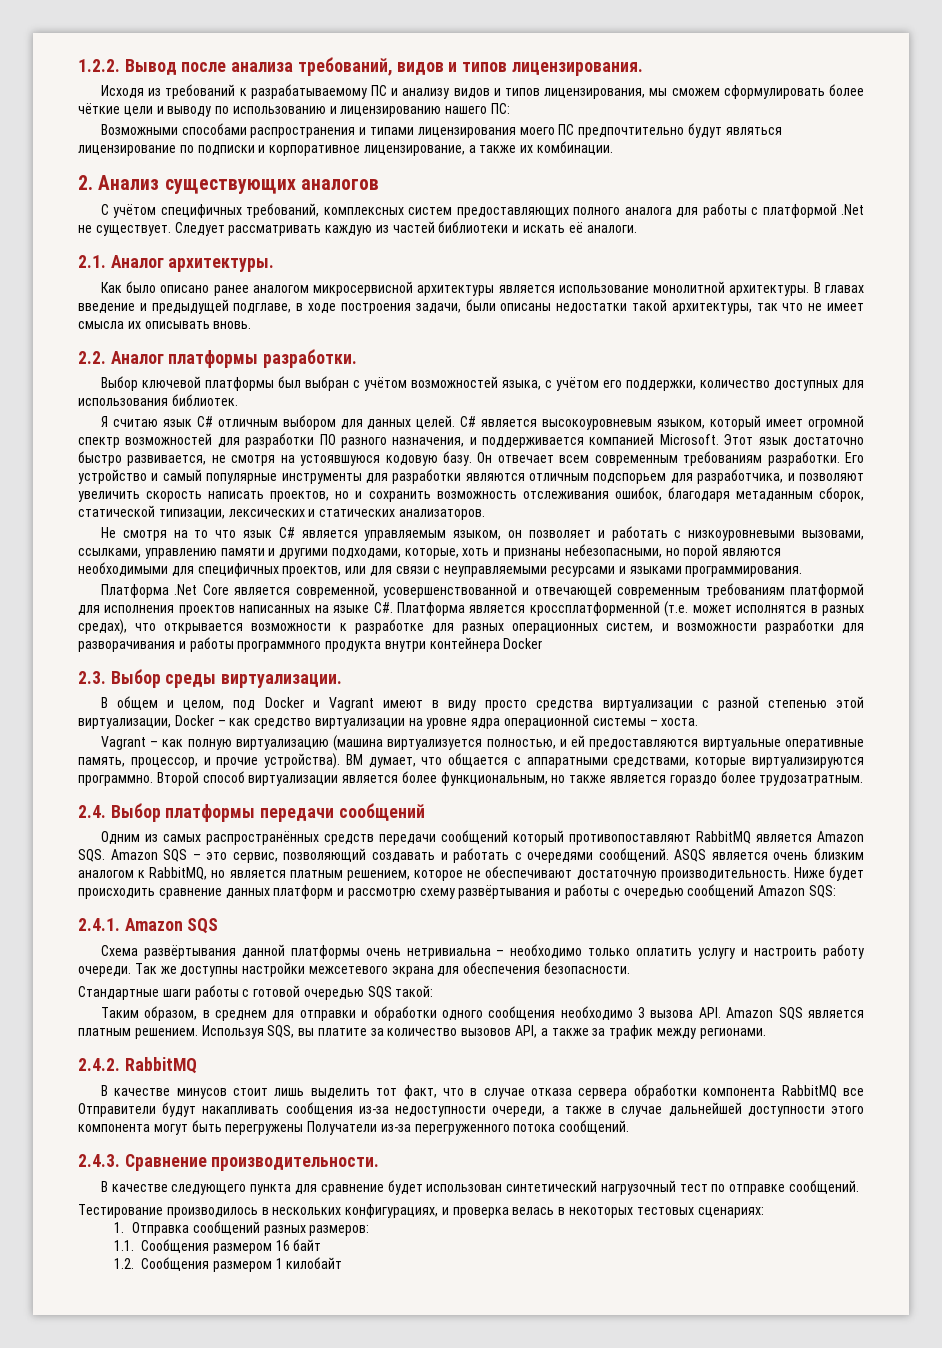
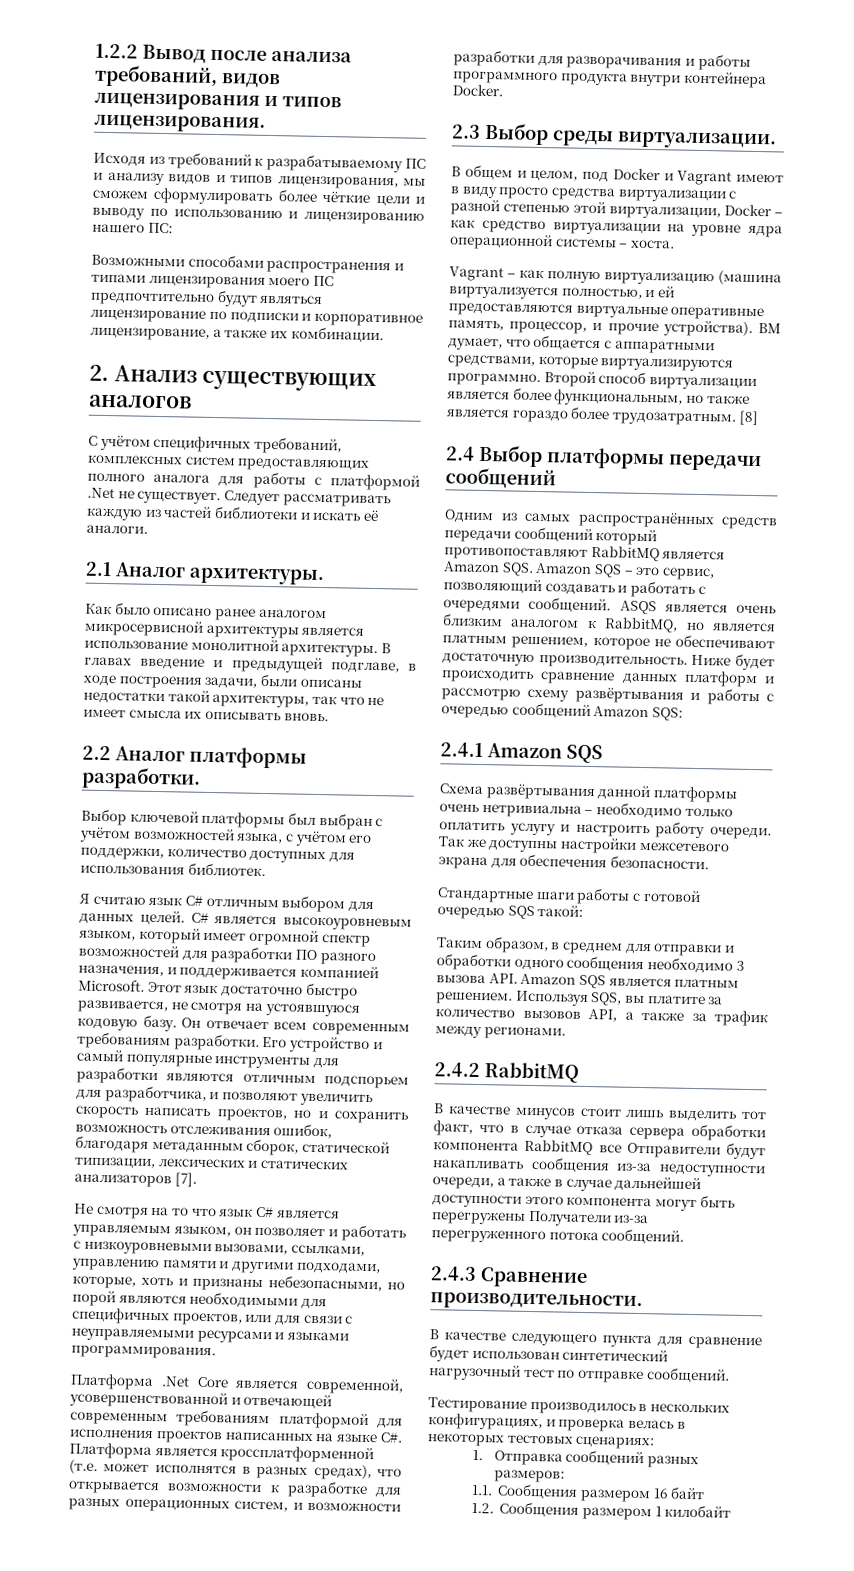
- 1.2.2. Вывод после анализа требований, видов и типов лицензирования.
+ 1.2.2 Вывод после анализа требований, видов лицензирования и типов лицензирования.
- 2.1. Аналог архитектуры.
+ 2.1 Аналог архитектуры.
- 2.2. Аналог платформы разработки.
+ 2.2 Аналог платформы разработки.
- Его устройство и самый популярные инструменты для разработки являются отличным подспорьем для разработчика, и позволяют увеличить скорость написать проектов, но и сохранить возможность отслеживания ошибок, благодаря метаданным сборок, статической типизации, лексических и статических анализаторов.
+ Его устройство и самый популярные инструменты для разработки являются отличным подспорьем для разработчика, и позволяют увеличить скорость написать проектов, но и сохранить возможность отслеживания ошибок, благодаря метаданным сборок, статической типизации, лексических и статических анализаторов [7].
- Платформа .Net Core является современной, усовершенствованной и отвечающей современным требованиям платформой для исполнения проектов написанных на языке C#. Платформа является кроссплатформенной (т.е. может исполнятся в разных средах), что открывается возможности к разработке для разных операционных систем, и возможности разработки для разворачивания и работы программного продукта внутри контейнера Docker
- 2.3. Выбор среды виртуализации.
+ Платформа .Net Core является современной, усовершенствованной и отвечающей современным требованиям платформой для исполнения проектов написанных на языке C#. Платформа является кроссплатформенной (т.е. может исполнятся в разных средах), что открывается возможности к разработке для разных операционных систем, и возможности разработки для разворачивания и работы программного продукта внутри контейнера Docker.
+ 2.3 Выбор среды виртуализации.
- Второй способ виртуализации является более функциональным, но также является гораздо более трудозатратным.
- 2.4. Выбор платформы передачи сообщений
+ Второй способ виртуализации является более функциональным, но также является гораздо более трудозатратным. [8]
+ 2.4 Выбор платформы передачи сообщений
- 2.4.1. Amazon SQS
+ 2.4.1 Amazon SQS
- 2.4.2. RabbitMQ
+ 2.4.2 RabbitMQ
- 2.4.3. Сравнение производительности.
+ 2.4.3 Сравнение производительности.

